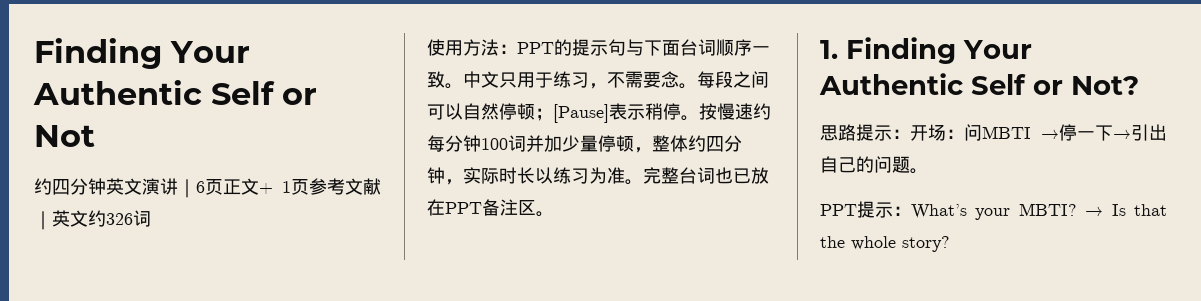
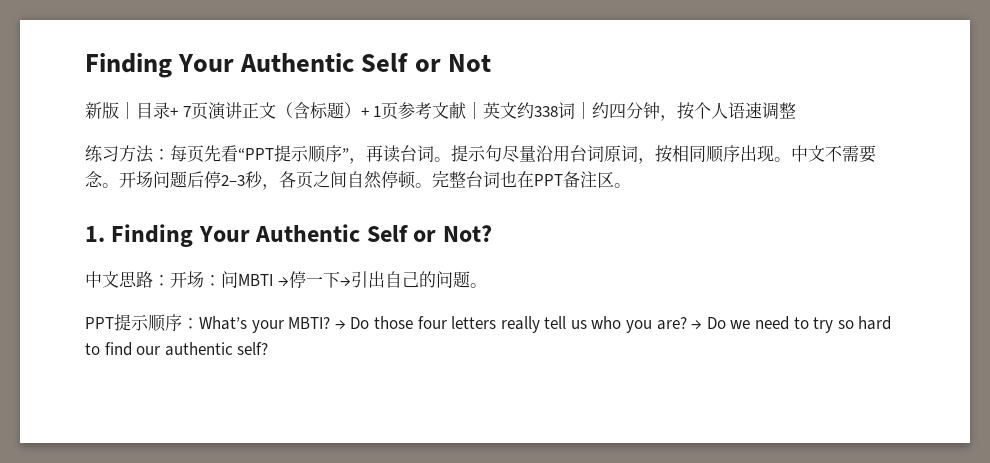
- 约四分钟英文演讲｜6页正文+ 1页参考文献｜英文约326词
- 使用方法：PPT的提示句与下面台词顺序一致。中文只用于练习，不需要念。每段之间可以自然停顿；[Pause]表示稍停。按慢速约每分钟100词并加少量停顿，整体约四分钟，实际时长以练习为准。
+ 新版｜目录+ 7页演讲正文（含标题）+ 1页参考文献｜英文约338词｜约四分钟，按个人语速调整
+ 练习方法：每页先看“PPT提示顺序”，再读台词。提示句尽量沿用台词原词，按相同顺序出现。中文不需要念。开场问题后停2–3秒，各页之间自然停顿。
- 完整台词也已放在PPT备注区。
+ 完整台词也在PPT备注区。
- 思路提示：开场：问MBTI →停一下→引出自己的问题。
+ 中文思路：开场：问MBTI →停一下→引出自己的问题。
- PPT提示：What’s your MBTI?
+ PPT提示顺序：What’s your MBTI?
- → Is that the whole story?
+ → Do those four letters really tell us who you are? → Do we need to try so hard to find our authentic self?

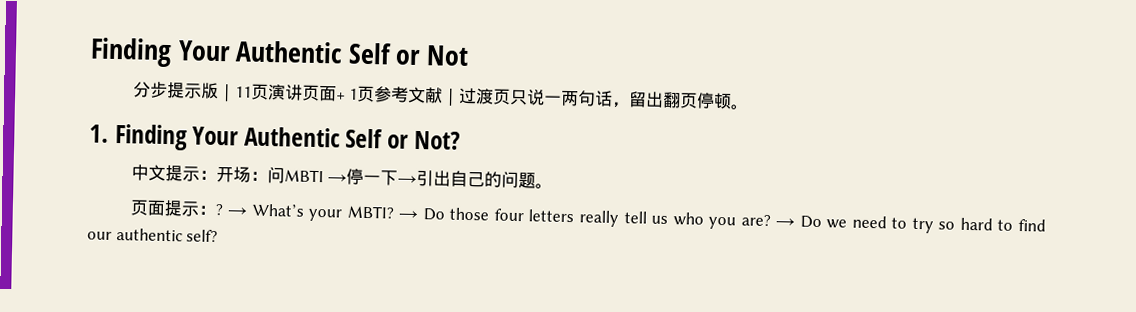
- 新版｜目录+ 7页演讲正文（含标题）+ 1页参考文献｜英文约338词｜约四分钟，按个人语速调整
- 练习方法：每页先看“PPT提示顺序”，再读台词。提示句尽量沿用台词原词，按相同顺序出现。中文不需要念。开场问题后停2–3秒，各页之间自然停顿。完整台词也在PPT备注区。
+ 分步提示版｜11页演讲页面+ 1页参考文献｜过渡页只说一两句话，留出翻页停顿。
- 中文思路：开场：问MBTI →停一下→引出自己的问题。
+ 中文提示：开场：问MBTI →停一下→引出自己的问题。
- PPT提示顺序：What’s your MBTI?
+ 页面提示：? → What’s your MBTI?

